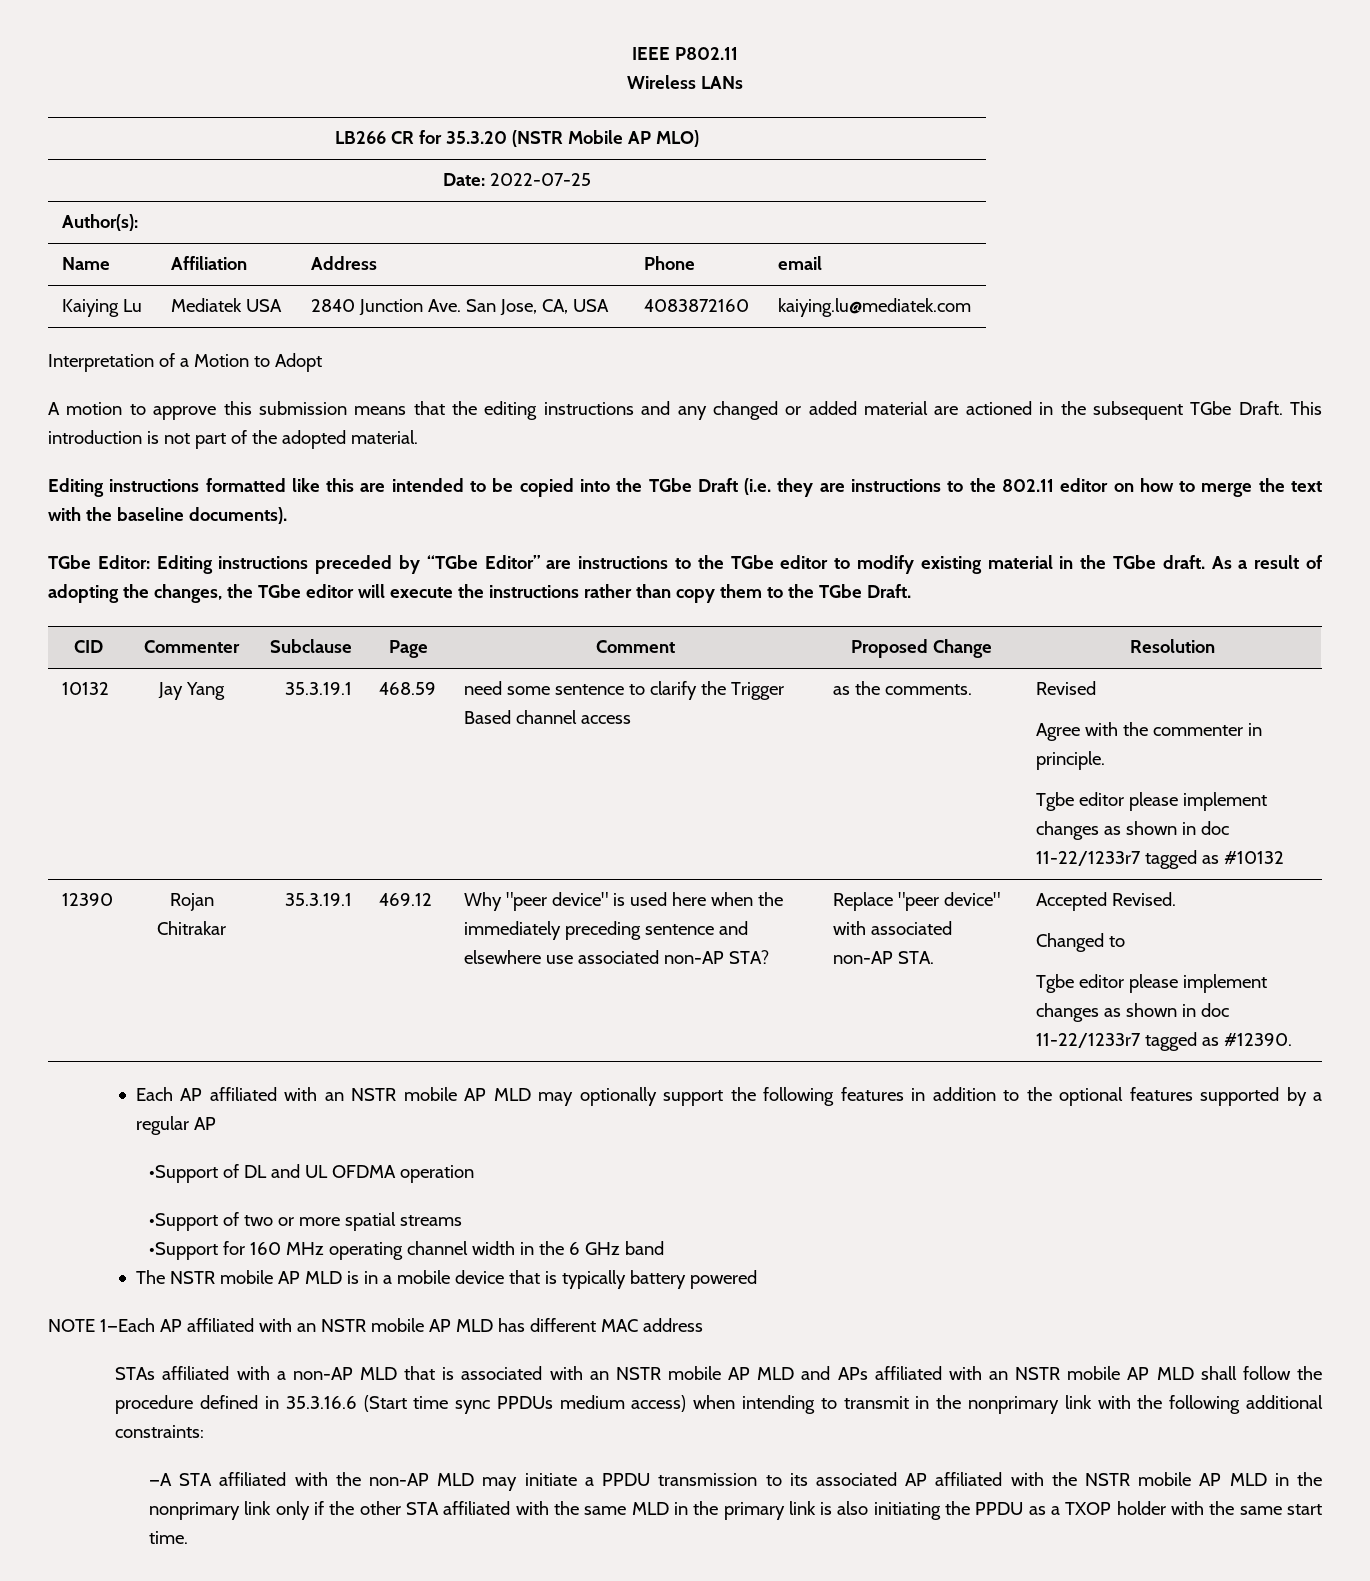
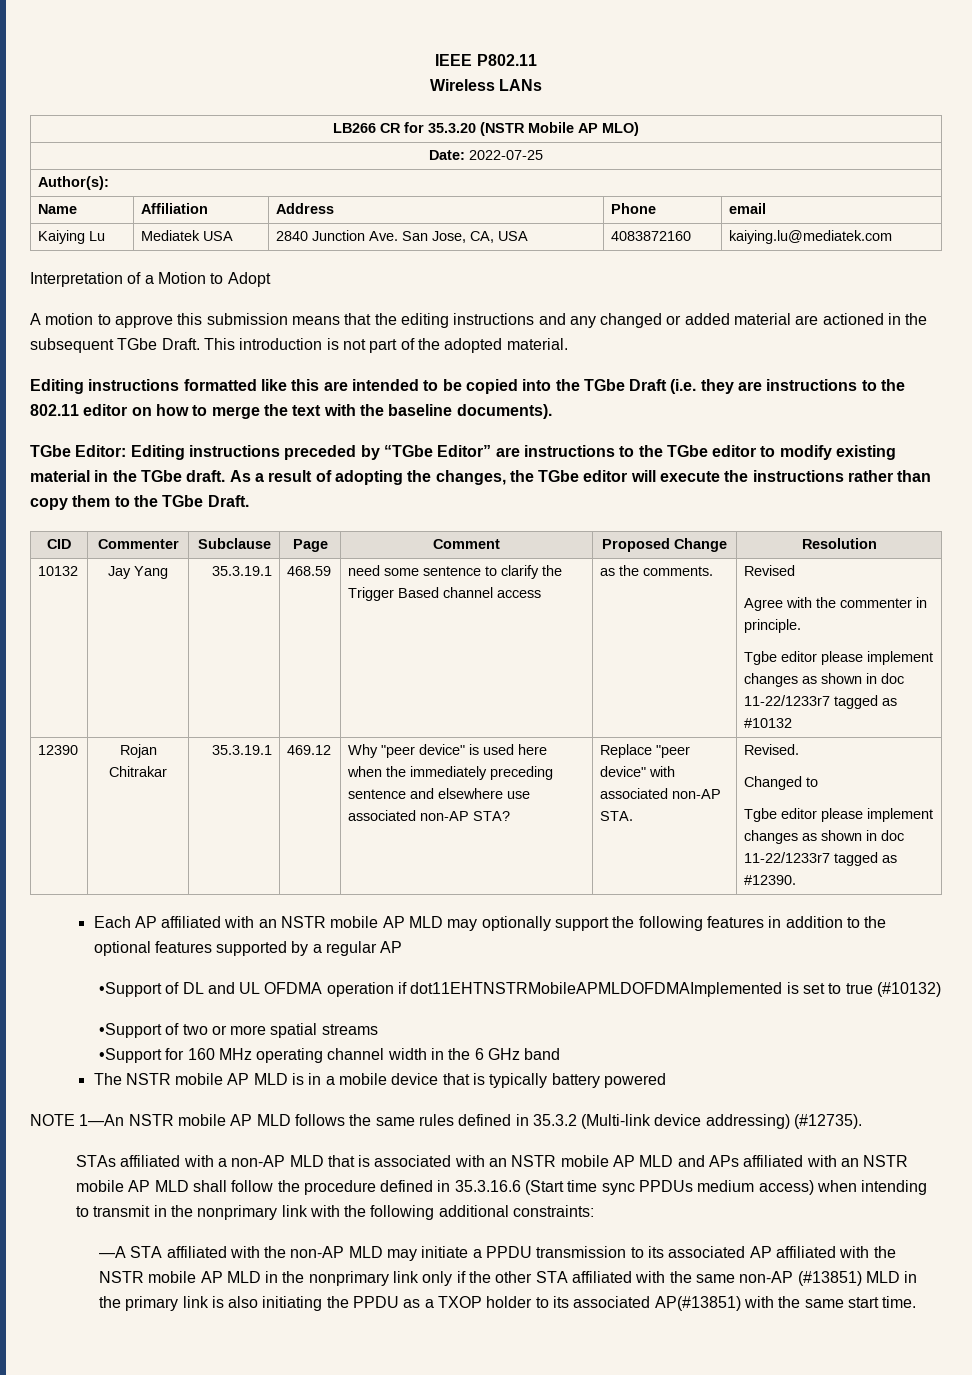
- Accepted Revised.
+ Revised.
- •Support of DL and UL OFDMA operation
+ •Support of DL and UL OFDMA operation if dot11EHTNSTRMobileAPMLDOFDMAImplemented is set to true (#10132)
- NOTE 1—Each AP affiliated with an NSTR mobile AP MLD has different MAC address
+ NOTE 1—An NSTR mobile AP MLD follows the same rules defined in 35.3.2 (Multi-link device addressing) (#12735).
- —A STA affiliated with the non-AP MLD may initiate a PPDU transmission to its associated AP affiliated with the NSTR mobile AP MLD in the nonprimary link only if the other STA affiliated with the same MLD in the primary link is also initiating the PPDU as a TXOP holder with the same start time.
+ —A STA affiliated with the non-AP MLD may initiate a PPDU transmission to its associated AP affiliated with the NSTR mobile AP MLD in the nonprimary link only if the other STA affiliated with the same non-AP (#13851) MLD in the primary link is also initiating the PPDU as a TXOP holder to its associated AP(#13851) with the same start time.

